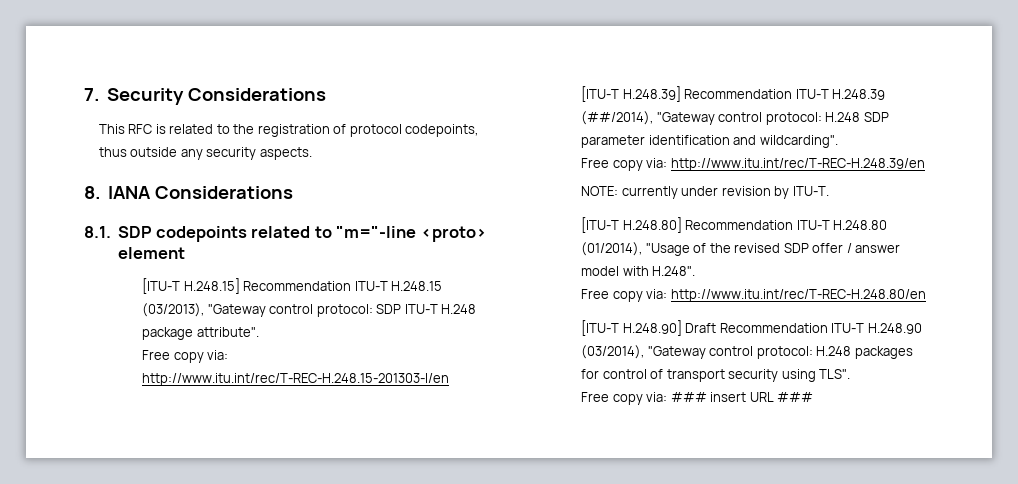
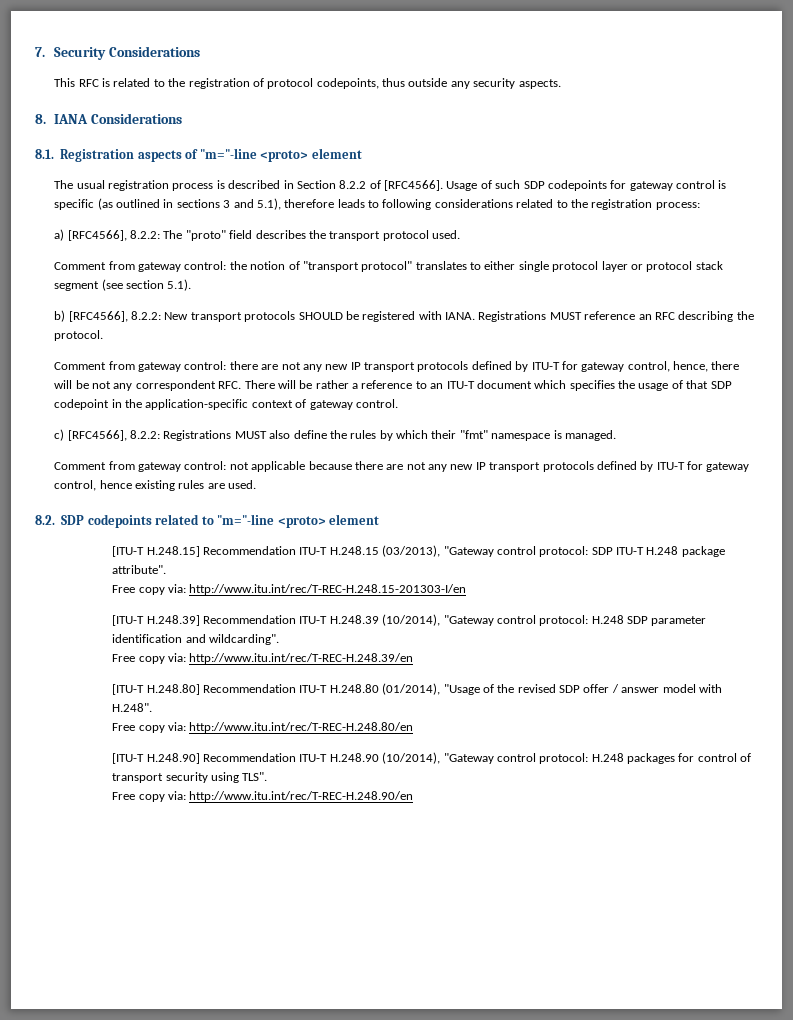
- 8.1. SDP codepoints related to "m="-line <proto> element
+ 8.1. Registration aspects of "m="-line <proto> element
+ The usual registration process is described in Section 8.2.2 of [RFC4566]. Usage of such SDP codepoints for gateway control is specific (as outlined in sections 3 and 5.1), therefore leads to following considerations related to the registration process:
+ a) [RFC4566], 8.2.2: The "proto" field describes the transport protocol used.
+ Comment from gateway control: the notion of "transport protocol" translates to either single protocol layer or protocol stack segment (see section 5.1).
+ b) [RFC4566], 8.2.2: New transport protocols SHOULD be registered with IANA. Registrations MUST reference an RFC describing the protocol.
+ Comment from gateway control: there are not any new IP transport protocols defined by ITU-T for gateway control, hence, there will be not any correspondent RFC. There will be rather a reference to an ITU-T document which specifies the usage of that SDP codepoint in the application-specific context of gateway control.
+ c) [RFC4566], 8.2.2: Registrations MUST also define the rules by which their "fmt" namespace is managed.
+ Comment from gateway control: not applicable because there are not any new IP transport protocols defined by ITU-T for gateway control, hence existing rules are used.
+ 8.2. SDP codepoints related to "m="-line <proto> element
- [ITU-T H.248.39] Recommendation ITU-T H.248.39 (##/2014), "Gateway control protocol: H.248 SDP parameter identification and wildcarding".
+ [ITU-T H.248.39] Recommendation ITU-T H.248.39 (10/2014), "Gateway control protocol: H.248 SDP parameter identification and wildcarding".
- NOTE: currently under revision by ITU-T.
- [ITU-T H.248.90] Draft Recommendation ITU-T H.248.90 (03/2014), "Gateway control protocol: H.248 packages for control of transport security using TLS".
+ [ITU-T H.248.90] Recommendation ITU-T H.248.90 (10/2014), "Gateway control protocol: H.248 packages for control of transport security using TLS".
- Free copy via: ### insert URL ###
+ Free copy via: http://www.itu.int/rec/T-REC-H.248.90/en

